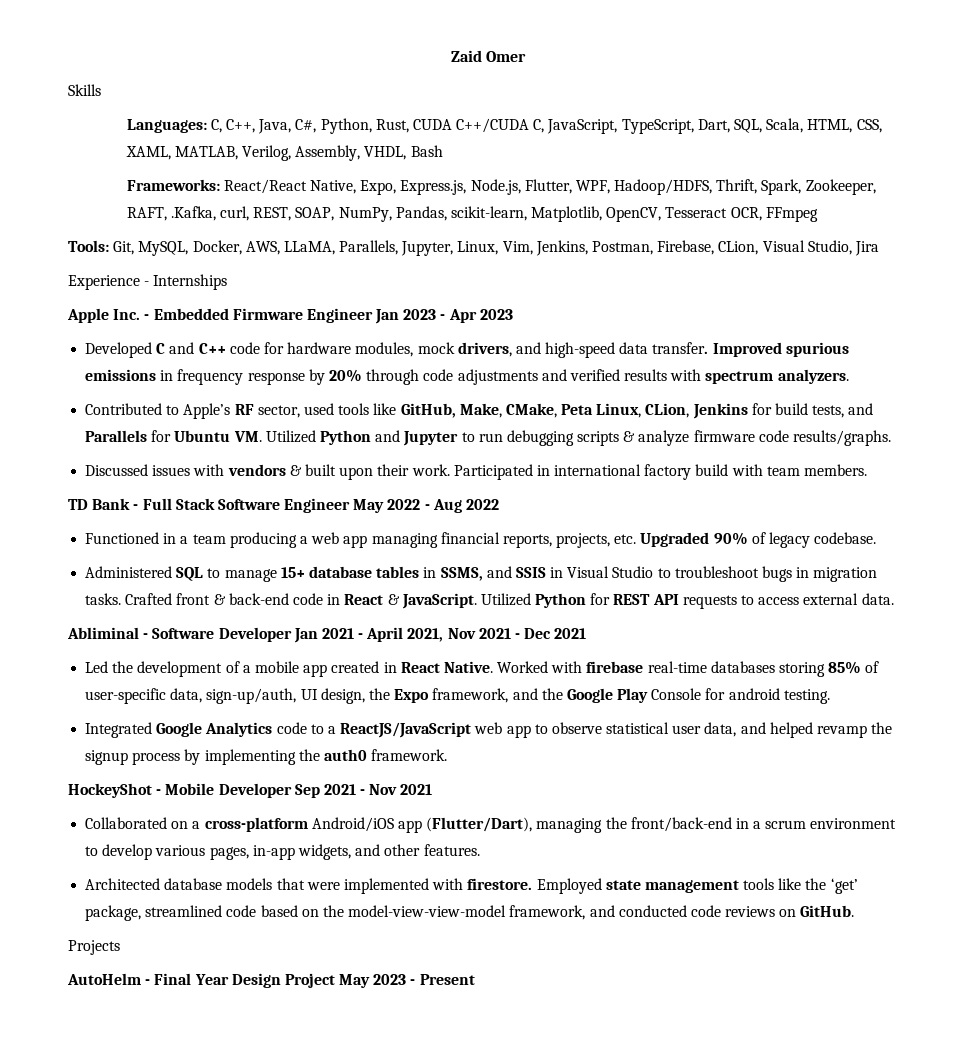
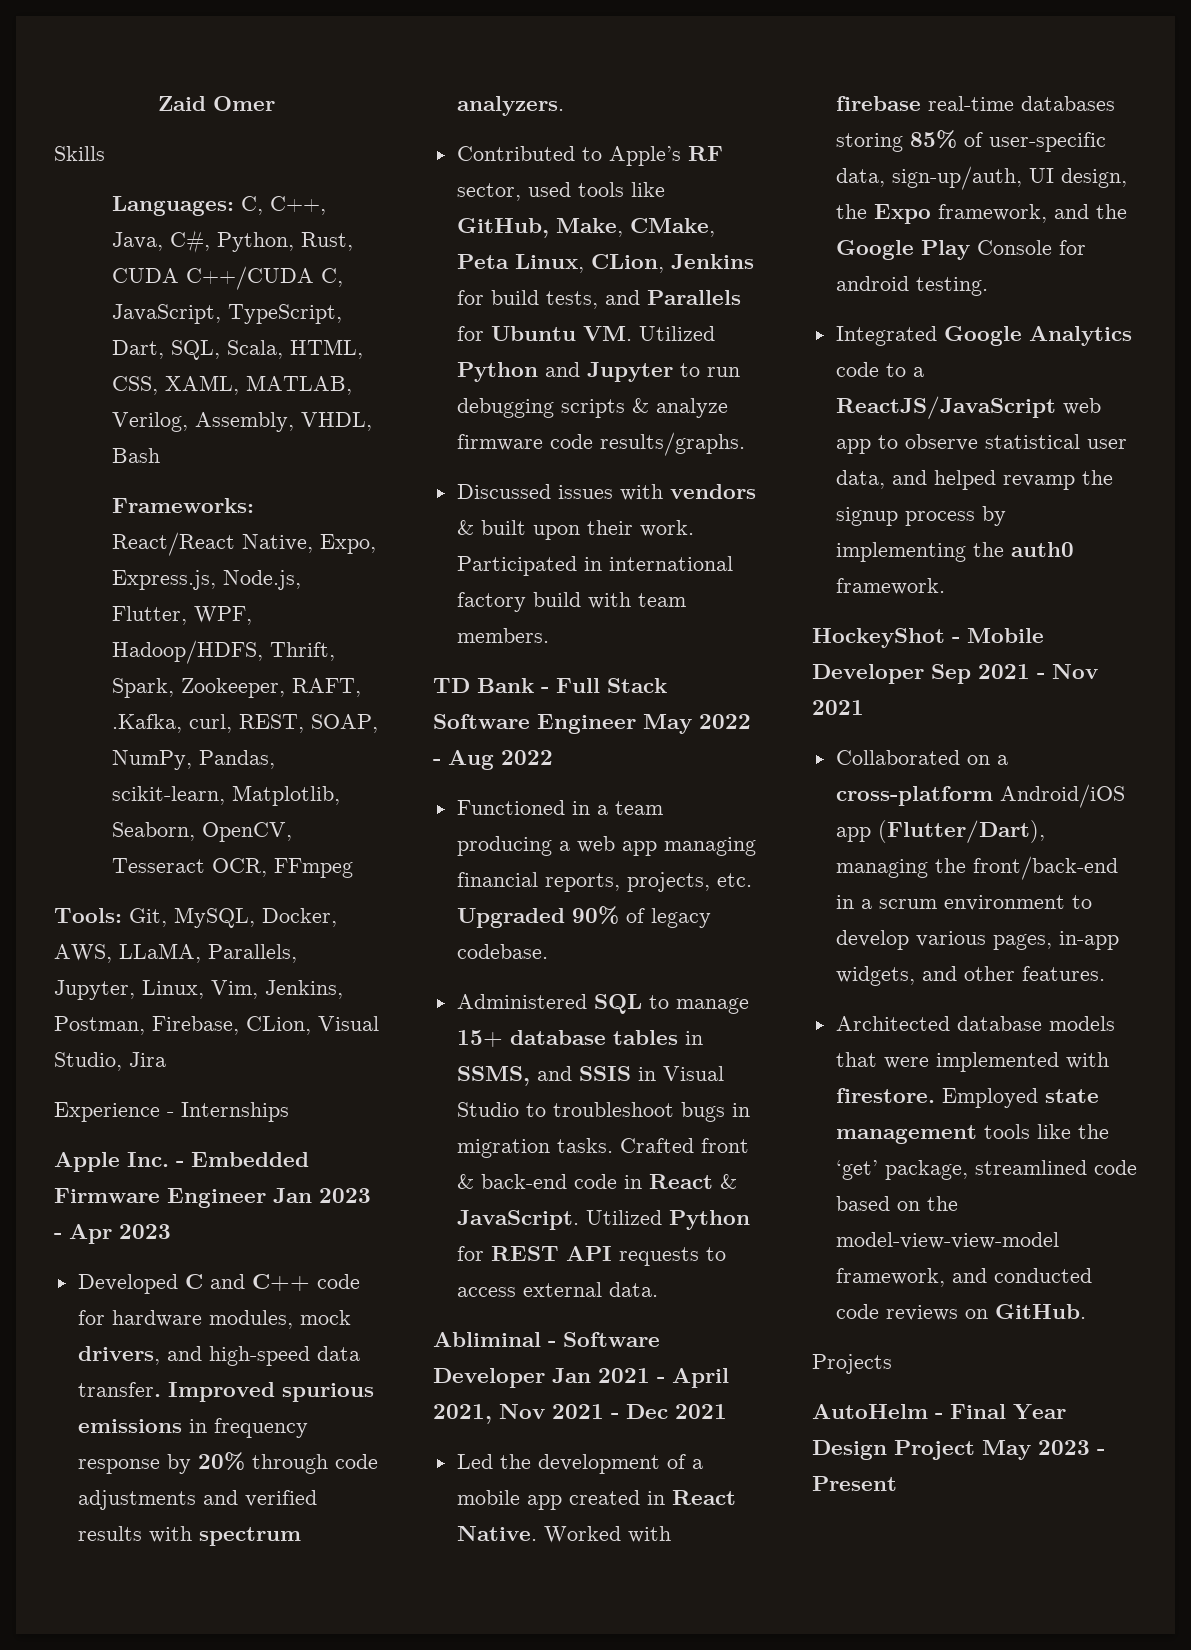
- Frameworks: React/React Native, Expo, Express.js, Node.js, Flutter, WPF, Hadoop/HDFS, Thrift, Spark, Zookeeper, RAFT, .Kafka, curl, REST, SOAP, NumPy, Pandas, scikit-learn, Matplotlib, OpenCV, Tesseract OCR, FFmpeg
+ Frameworks: React/React Native, Expo, Express.js, Node.js, Flutter, WPF, Hadoop/HDFS, Thrift, Spark, Zookeeper, RAFT, .Kafka, curl, REST, SOAP, NumPy, Pandas, scikit-learn, Matplotlib, Seaborn, OpenCV, Tesseract OCR, FFmpeg

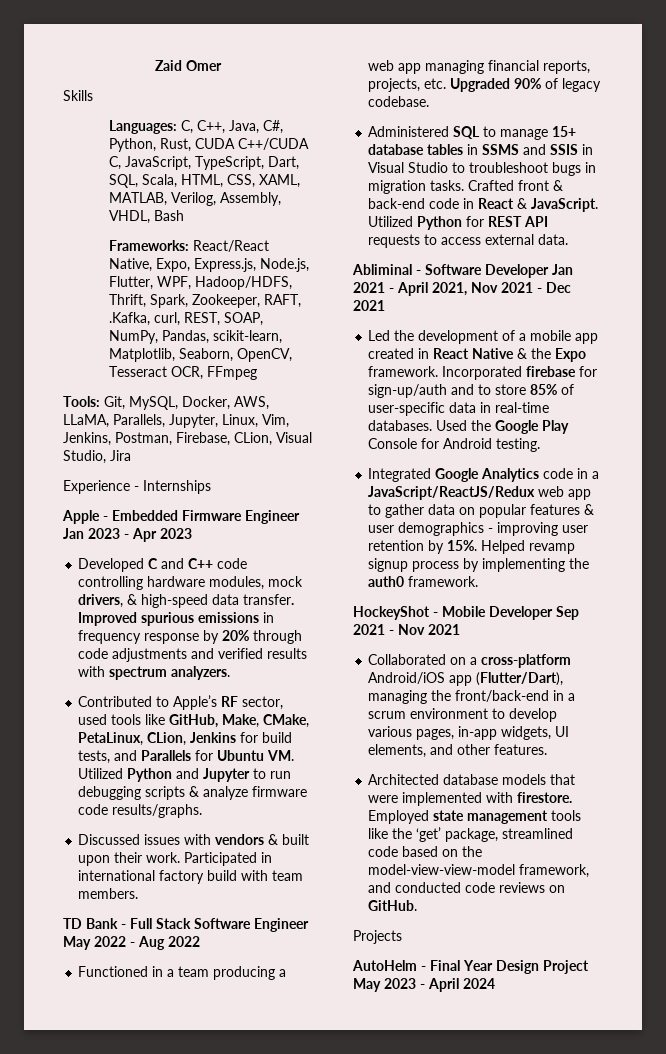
- Apple Inc. - Embedded Firmware Engineer Jan 2023 - Apr 2023
+ Apple - Embedded Firmware Engineer Jan 2023 - Apr 2023
- Developed C and C++ code for hardware modules, mock drivers, and high-speed data transfer.
+ Developed C and C++ code controlling hardware modules, mock drivers, & high-speed data transfer.
- Contributed to Apple’s RF sector, used tools like GitHub, Make, CMake, Peta Linux, CLion, Jenkins for build tests, and Parallels for Ubuntu VM. Utilized Python and Jupyter to run debugging scripts & analyze firmware code results/graphs.
+ Contributed to Apple’s RF sector, used tools like GitHub, Make, CMake, PetaLinux, CLion, Jenkins for build tests, and Parallels for Ubuntu VM. Utilized Python and Jupyter to run debugging scripts & analyze firmware code results/graphs.
- Administered SQL to manage 15+ database tables in SSMS, and SSIS in Visual Studio to troubleshoot bugs in migration tasks.
+ Administered SQL to manage 15+ database tables in SSMS and SSIS in Visual Studio to troubleshoot bugs in migration tasks.
- Led the development of a mobile app created in React Native. Worked with firebase real-time databases storing 85% of user-specific data, sign-up/auth, UI design, the Expo framework, and the Google Play Console for android testing.
+ Led the development of a mobile app created in React Native & the Expo framework. Incorporated firebase for sign-up/auth and to store 85% of user-specific data in real-time databases. Used the Google Play Console for Android testing.
- Integrated Google Analytics code to a ReactJS/JavaScript web app to observe statistical user data, and helped revamp the signup process by implementing the auth0 framework.
+ Integrated Google Analytics code in a JavaScript/ReactJS/Redux web app to gather data on popular features & user demographics - improving user retention by 15%. Helped revamp signup process by implementing the auth0 framework.
- Collaborated on a cross-platform Android/iOS app (Flutter/Dart), managing the front/back-end in a scrum environment to develop various pages, in-app widgets, and other features.
+ Collaborated on a cross-platform Android/iOS app (Flutter/Dart), managing the front/back-end in a scrum environment to develop various pages, in-app widgets, UI elements, and other features.
- AutoHelm - Final Year Design Project May 2023 - Present
+ AutoHelm - Final Year Design Project May 2023 - April 2024

